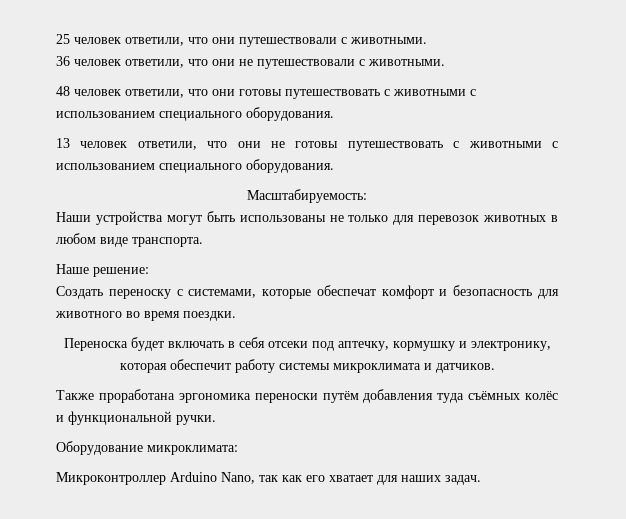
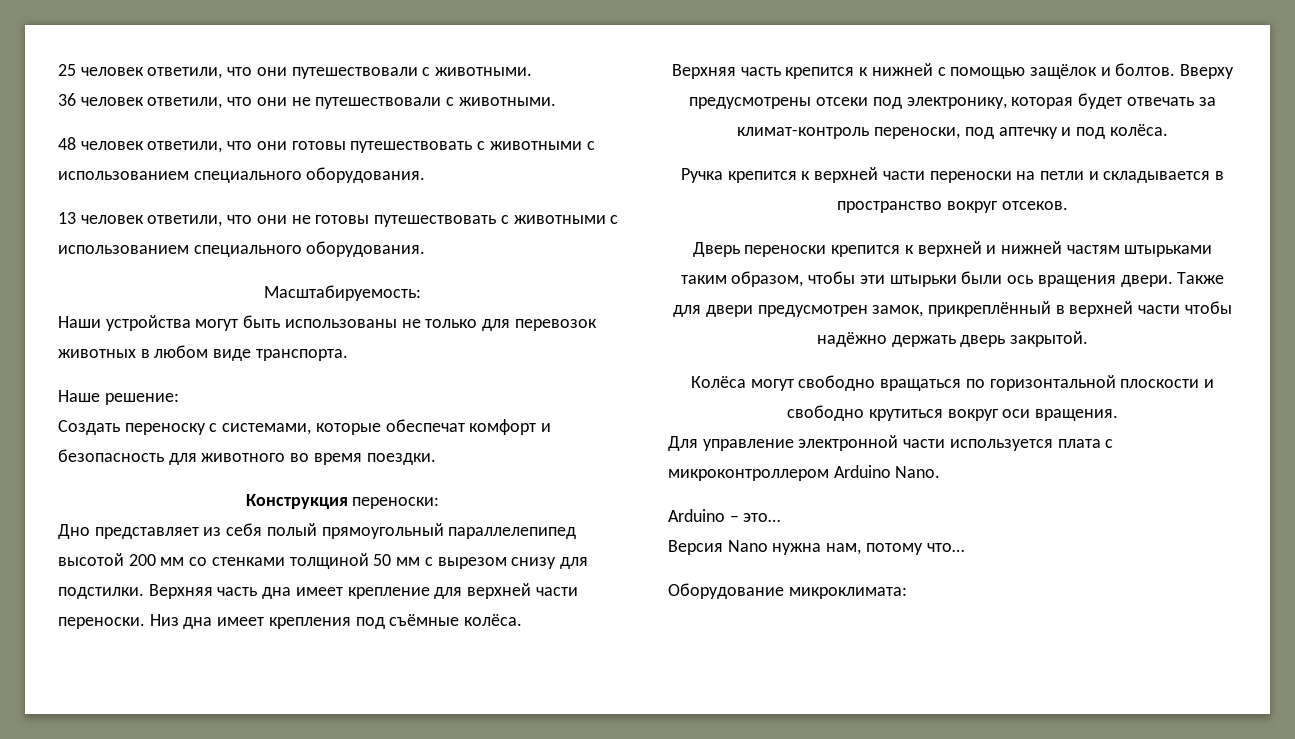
- Переноска будет включать в себя отсеки под аптечку, кормушку и электронику, которая обеспечит работу системы микроклимата и датчиков.
- Также проработана эргономика переноски путём добавления туда съёмных колёс и функциональной ручки.
+ Конструкция переноски:
+ Дно представляет из себя полый прямоугольный параллелепипед высотой 200 мм со стенками толщиной 50 мм с вырезом снизу для подстилки. Верхняя часть дна имеет крепление для верхней части переноски. Низ дна имеет крепления под съёмные колёса.
+ Верхняя часть крепится к нижней с помощью защёлок и болтов. Вверху предусмотрены отсеки под электронику, которая будет отвечать за климат-контроль переноски, под аптечку и под колёса.
+ Ручка крепится к верхней части переноски на петли и складывается в пространство вокруг отсеков.
+ Дверь переноски крепится к верхней и нижней частям штырьками таким образом, чтобы эти штырьки были ось вращения двери. Также для двери предусмотрен замок, прикреплённый в верхней части чтобы надёжно держать дверь закрытой.
+ Колёса могут свободно вращаться по горизонтальной плоскости и свободно крутиться вокруг оси вращения.
+ Для управление электронной части используется плата с микроконтроллером Arduino Nano.
+ Arduino – это…
+ Версия Nano нужна нам, потому что…
  Оборудование микроклимата:
- Микроконтроллер Arduino Nano, так как его хватает для наших задач.

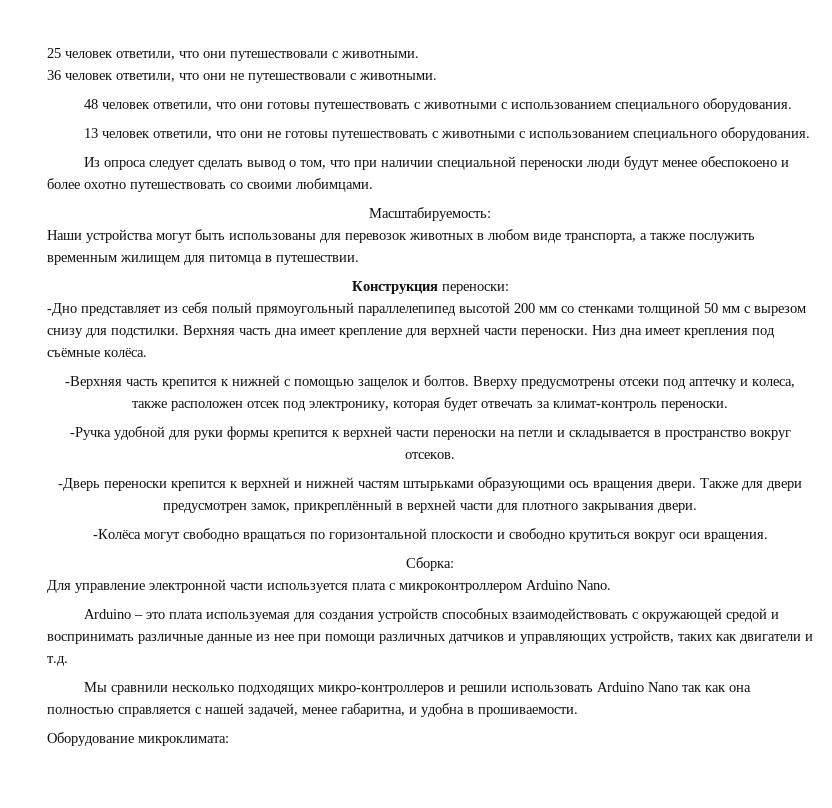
+ Из опроса следует сделать вывод о том, что при наличии специальной переноски люди будут менее обеспокоено и более охотно путешествовать со своими любимцами.
- Наши устройства могут быть использованы не только для перевозок животных в любом виде транспорта.
- Наше решение:
- Создать переноску с системами, которые обеспечат комфорт и безопасность для животного во время поездки.
+ Наши устройства могут быть использованы для перевозок животных в любом виде транспорта, а также послужить временным жилищем для питомца в путешествии.
- Дно представляет из себя полый прямоугольный параллелепипед высотой 200 мм со стенками толщиной 50 мм с вырезом снизу для подстилки.
+ -Дно представляет из себя полый прямоугольный параллелепипед высотой 200 мм со стенками толщиной 50 мм с вырезом снизу для подстилки.
- Верхняя часть крепится к нижней с помощью защёлок и болтов.
+ -Верхняя часть крепится к нижней с помощью защелок и болтов.
- Вверху предусмотрены отсеки под электронику, которая будет отвечать за климат-контроль переноски, под аптечку и под колёса.
- Ручка крепится к верхней части переноски на петли и складывается в пространство вокруг отсеков.
+ Вверху предусмотрены отсеки под аптечку и колеса, также расположен отсек под электронику, которая будет отвечать за климат-контроль переноски.
+ -Ручка удобной для руки формы крепится к верхней части переноски на петли и складывается в пространство вокруг отсеков.
- Дверь переноски крепится к верхней и нижней частям штырьками таким образом, чтобы эти штырьки были ось вращения двери.
+ -Дверь переноски крепится к верхней и нижней частям штырьками образующими ось вращения двери.
- Также для двери предусмотрен замок, прикреплённый в верхней части чтобы надёжно держать дверь закрытой.
- Колёса могут свободно вращаться по горизонтальной плоскости и свободно крутиться вокруг оси вращения.
+ Также для двери предусмотрен замок, прикреплённый в верхней части для плотного закрывания двери.
+ -Колёса могут свободно вращаться по горизонтальной плоскости и свободно крутиться вокруг оси вращения.
+ Сборка:
- Arduino – это…
- Версия Nano нужна нам, потому что…
+ Arduino – это плата используемая для создания устройств способных взаимодействовать с окружающей средой и воспринимать различные данные из нее при помощи различных датчиков и управляющих устройств, таких как двигатели и т.д.
+ Мы сравнили несколько подходящих микро-контроллеров и решили использовать Arduino Nano так как она полностью справляется с нашей задачей, менее габаритна, и удобна в прошиваемости.

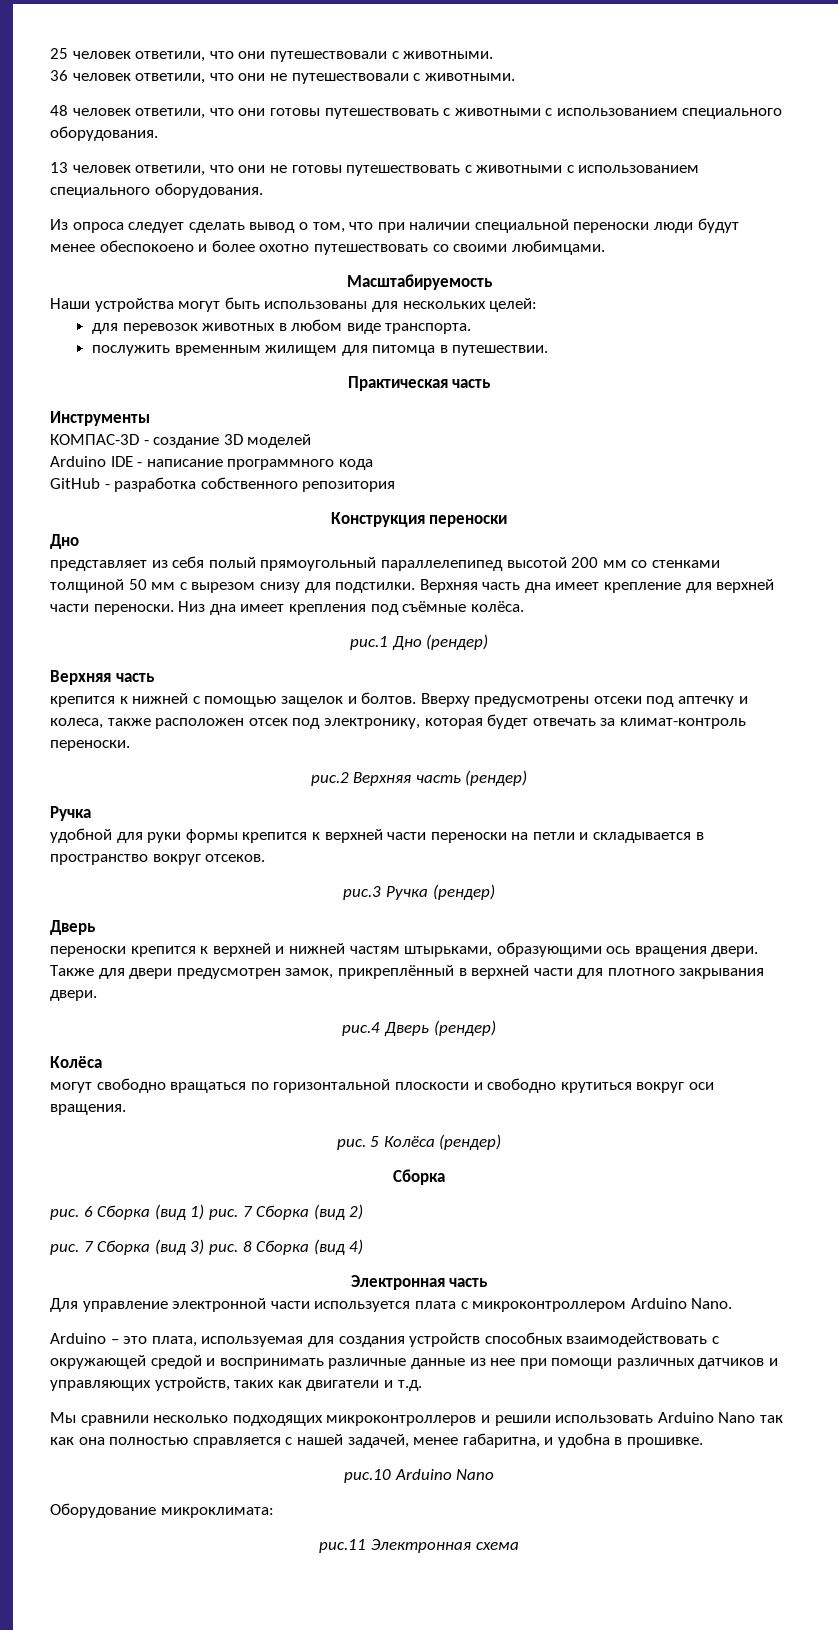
- Масштабируемость:
+ Масштабируемость
- Наши устройства могут быть использованы для перевозок животных в любом виде транспорта, а также послужить временным жилищем для питомца в путешествии.
+ Наши устройства могут быть использованы для нескольких целей:
+ для перевозок животных в любом виде транспорта.
+ послужить временным жилищем для питомца в путешествии.
+ Практическая часть
+ Инструменты
+ КОМПАС-3D - создание 3D моделей
+ Arduino IDE - написание программного кода
+ GitHub - разработка собственного репозитория
- Конструкция переноски:
- -Дно представляет из себя полый прямоугольный параллелепипед высотой 200 мм со стенками толщиной 50 мм с вырезом снизу для подстилки.
+ Конструкция переноски
+ Дно
+ представляет из себя полый прямоугольный параллелепипед высотой 200 мм со стенками толщиной 50 мм с вырезом снизу для подстилки.
- -Верхняя часть крепится к нижней с помощью защелок и болтов.
+ рис.1 Дно (рендер)
+ Верхняя часть
+ крепится к нижней с помощью защелок и болтов.
- -Ручка удобной для руки формы крепится к верхней части переноски на петли и складывается в пространство вокруг отсеков.
+ рис.2 Верхняя часть (рендер)
+ Ручка
+ удобной для руки формы крепится к верхней части переноски на петли и складывается в пространство вокруг отсеков.
- -Дверь переноски крепится к верхней и нижней частям штырьками образующими ось вращения двери.
+ рис.3 Ручка (рендер)
+ Дверь
+ переноски крепится к верхней и нижней частям штырьками, образующими ось вращения двери.
- -Колёса могут свободно вращаться по горизонтальной плоскости и свободно крутиться вокруг оси вращения.
+ рис.4 Дверь (рендер)
+ Колёса
+ могут свободно вращаться по горизонтальной плоскости и свободно крутиться вокруг оси вращения.
- Сборка:
+ рис. 5 Колёса (рендер)
+ Сборка
+ рис. 6 Сборка (вид 1) рис. 7 Сборка (вид 2)
+ рис. 7 Сборка (вид 3) рис. 8 Сборка (вид 4)
+ Электронная часть
- Arduino – это плата используемая для создания устройств способных взаимодействовать с окружающей средой и воспринимать различные данные из нее при помощи различных датчиков и управляющих устройств, таких как двигатели и т.д.
+ Arduino – это плата, используемая для создания устройств способных взаимодействовать с окружающей средой и воспринимать различные данные из нее при помощи различных датчиков и управляющих устройств, таких как двигатели и т.д.
- Мы сравнили несколько подходящих микро-контроллеров и решили использовать Arduino Nano так как она полностью справляется с нашей задачей, менее габаритна, и удобна в прошиваемости.
+ Мы сравнили несколько подходящих микроконтроллеров и решили использовать Arduino Nano так как она полностью справляется с нашей задачей, менее габаритна, и удобна в прошивке.
+ рис.10 Arduino Nano
+ рис.11 Электронная схема

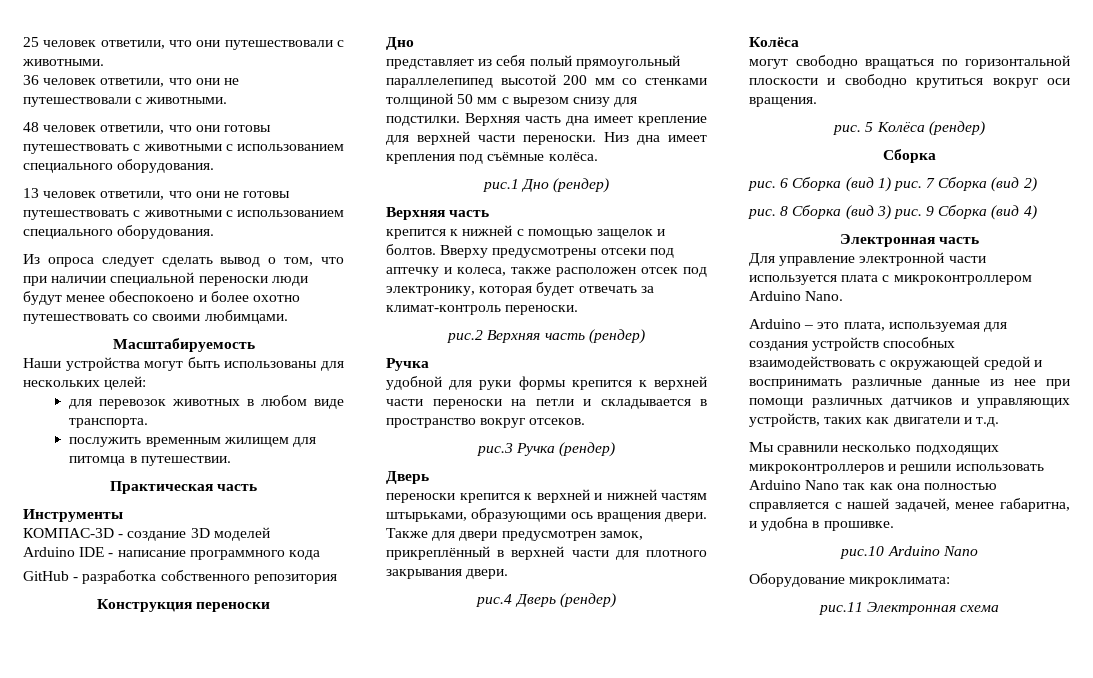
- 7 Сборка (вид 3) рис.
+ 8 Сборка (вид 3) рис.
- 8 Сборка (вид 4)
+ 9 Сборка (вид 4)

